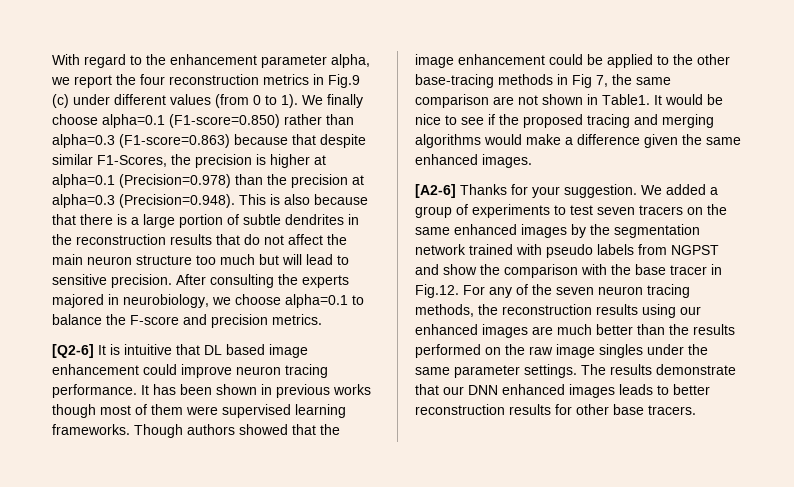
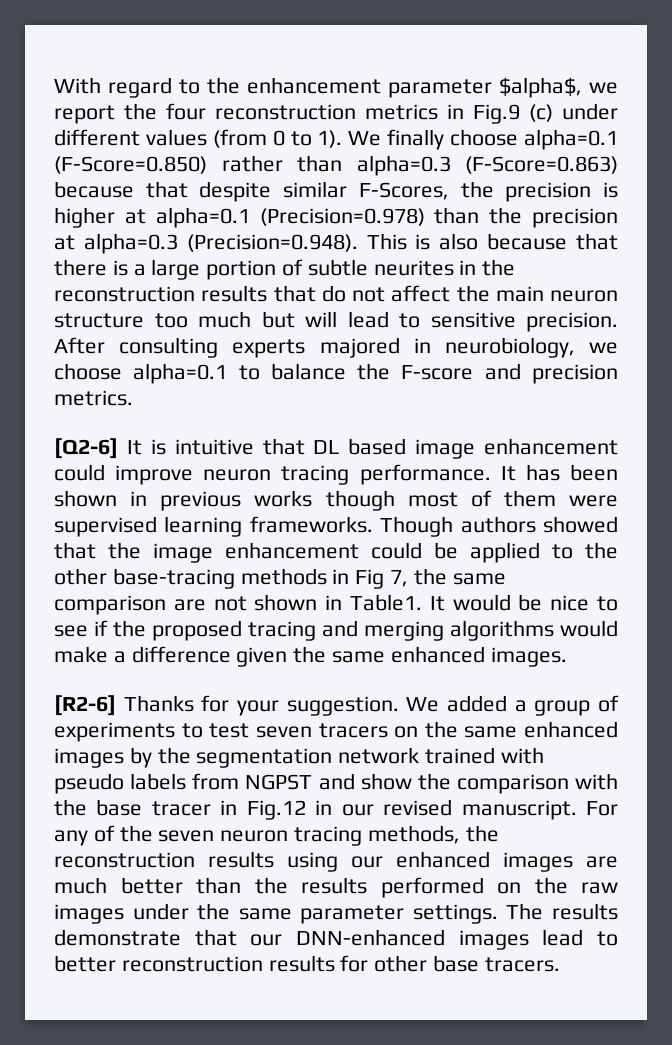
- With regard to the enhancement parameter alpha, we report the four reconstruction metrics in Fig.9 (c) under different values (from 0 to 1).
+ With regard to the enhancement parameter $alpha$, we report the four reconstruction metrics in Fig.9 (c) under different values (from 0 to 1).
- We finally choose alpha=0.1 (F1-score=0.850) rather than alpha=0.3 (F1-score=0.863) because that despite similar F1-Scores, the precision is higher at alpha=0.1 (Precision=0.978) than the precision at alpha=0.3 (Precision=0.948). This is also because that there is a large portion of subtle dendrites in the reconstruction results that do not affect the main neuron structure too much but will lead to sensitive precision.
+ We finally choose alpha=0.1 (F-Score=0.850) rather than alpha=0.3 (F-Score=0.863) because that despite similar F-Scores, the precision is higher at alpha=0.1 (Precision=0.978) than the precision at alpha=0.3 (Precision=0.948). This is also because that there is a large portion of subtle neurites in the reconstruction results that do not affect the main neuron structure too much but will lead to sensitive precision.
- After consulting the experts majored in neurobiology, we choose alpha=0.1 to balance the F-score and precision metrics.
+ After consulting experts majored in neurobiology, we choose alpha=0.1 to balance the F-score and precision metrics.
- [A2-6] Thanks for your suggestion.
+ [R2-6] Thanks for your suggestion.
- We added a group of experiments to test seven tracers on the same enhanced images by the segmentation network trained with pseudo labels from NGPST and show the comparison with the base tracer in Fig.12. For any of the seven neuron tracing methods, the reconstruction results using our enhanced images are much better than the results performed on the raw image singles under the same parameter settings.
+ We added a group of experiments to test seven tracers on the same enhanced images by the segmentation network trained with pseudo labels from NGPST and show the comparison with the base tracer in Fig.12 in our revised manuscript. For any of the seven neuron tracing methods, the reconstruction results using our enhanced images are much better than the results performed on the raw images under the same parameter settings.
- The results demonstrate that our DNN enhanced images leads to better reconstruction results for other base tracers.
+ The results demonstrate that our DNN-enhanced images lead to better reconstruction results for other base tracers.

